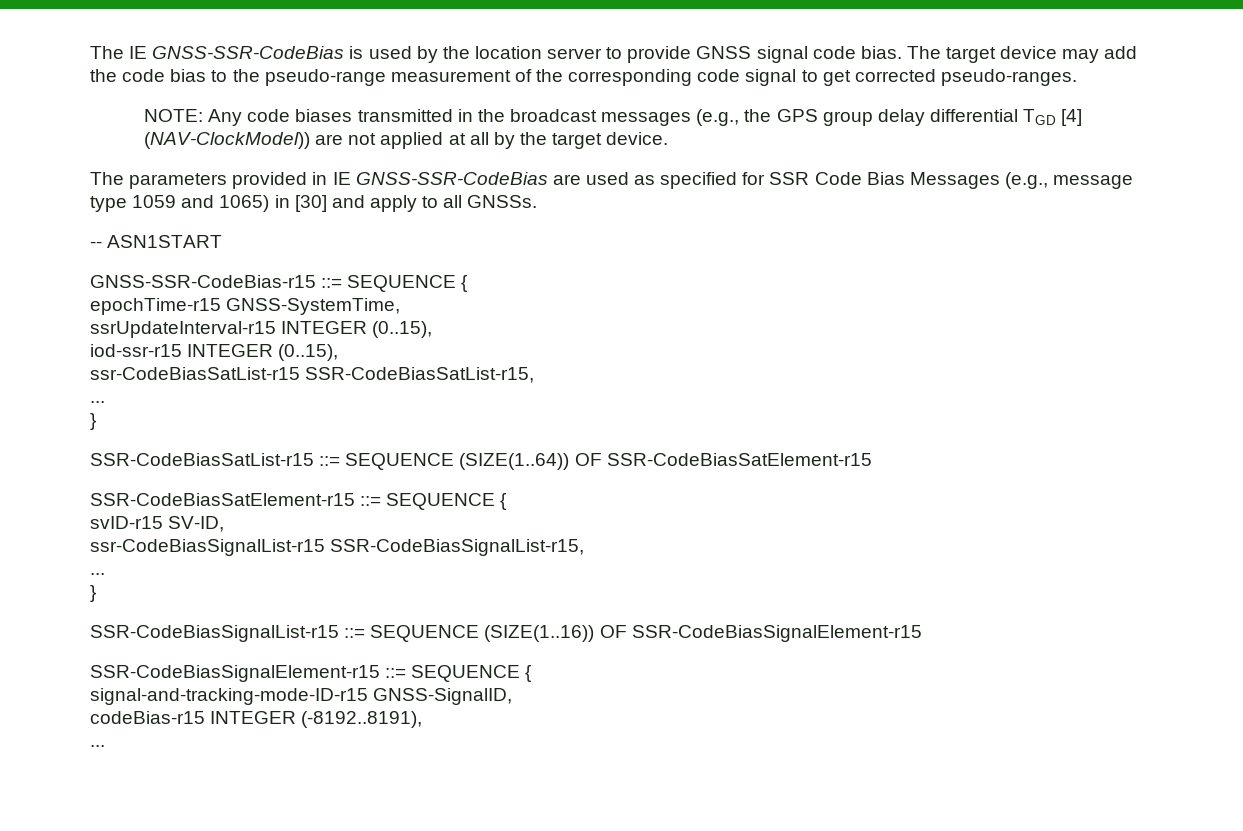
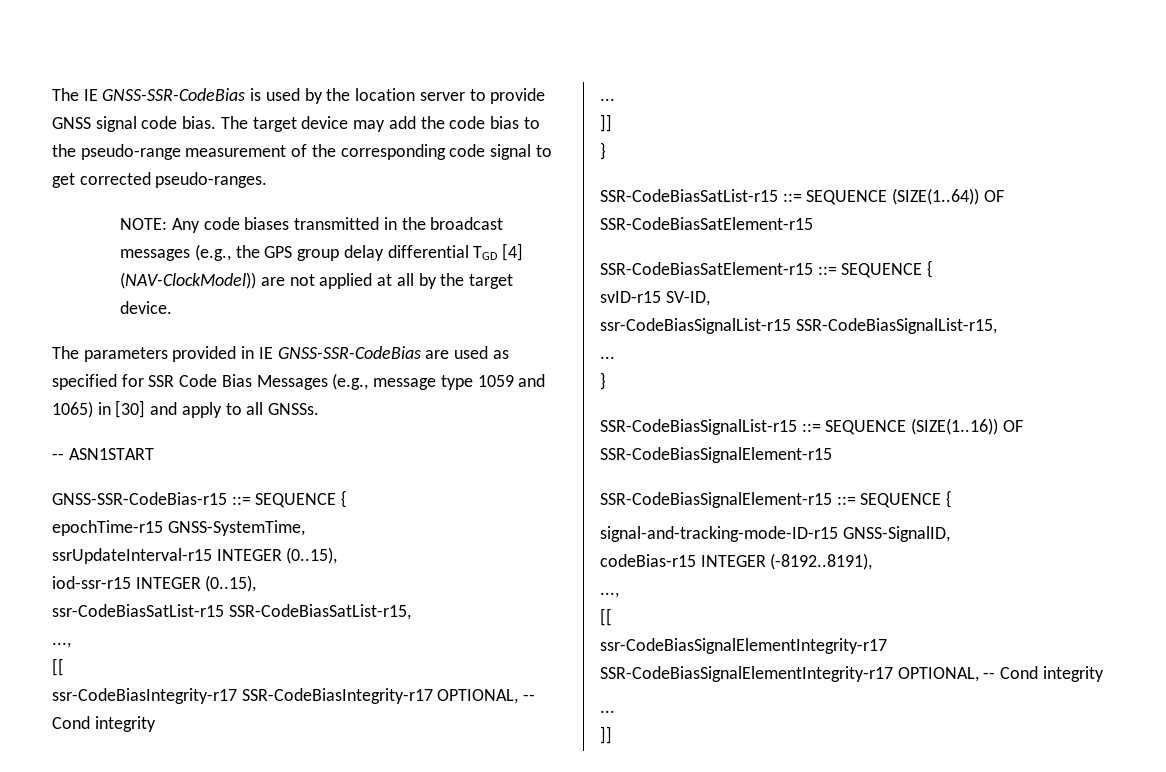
  ssr-CodeBiasSatList-r15 SSR-CodeBiasSatList-r15,
+ ...,
+ [[
+ ssr-CodeBiasIntegrity-r17 SSR-CodeBiasIntegrity-r17 OPTIONAL, -- Cond integrity
  ...
+ ]]
  codeBias-r15 INTEGER (-8192..8191),
+ ...,
+ [[
+ ssr-CodeBiasSignalElementIntegrity-r17 SSR-CodeBiasSignalElementIntegrity-r17 OPTIONAL, -- Cond integrity
  ...
+ ]]

